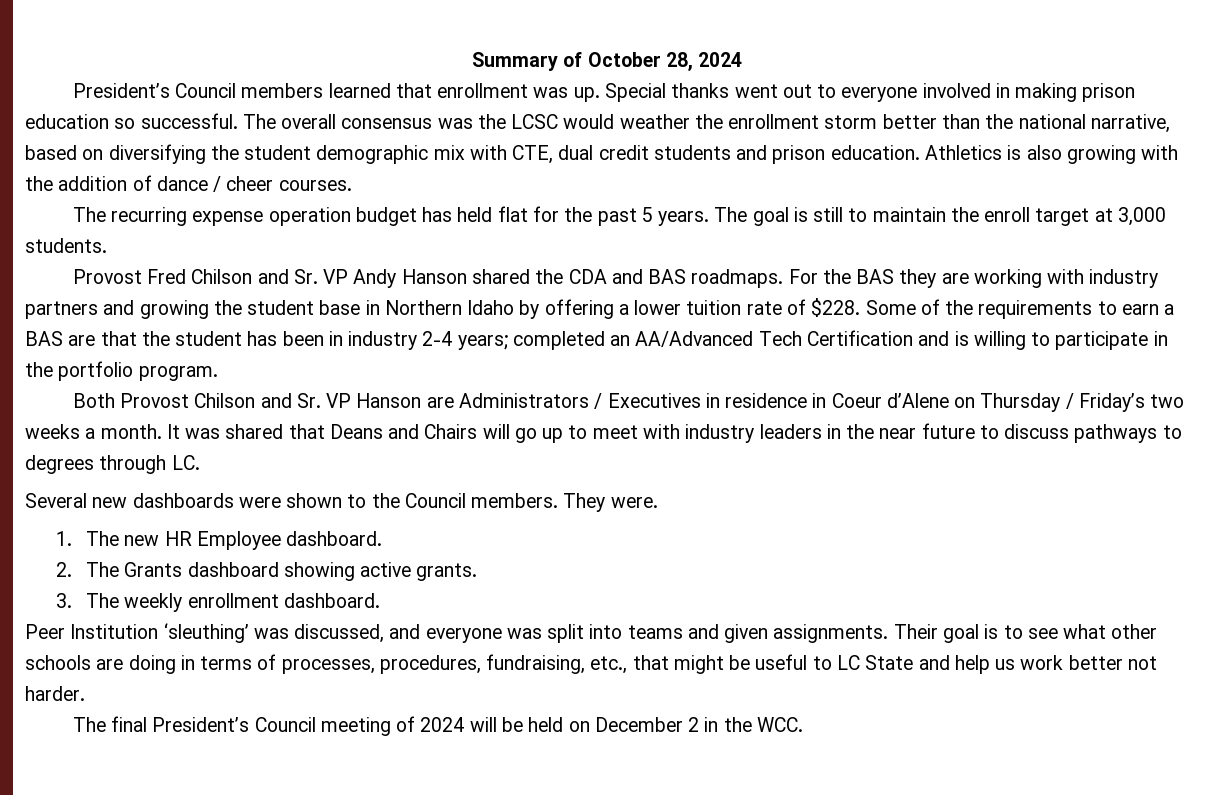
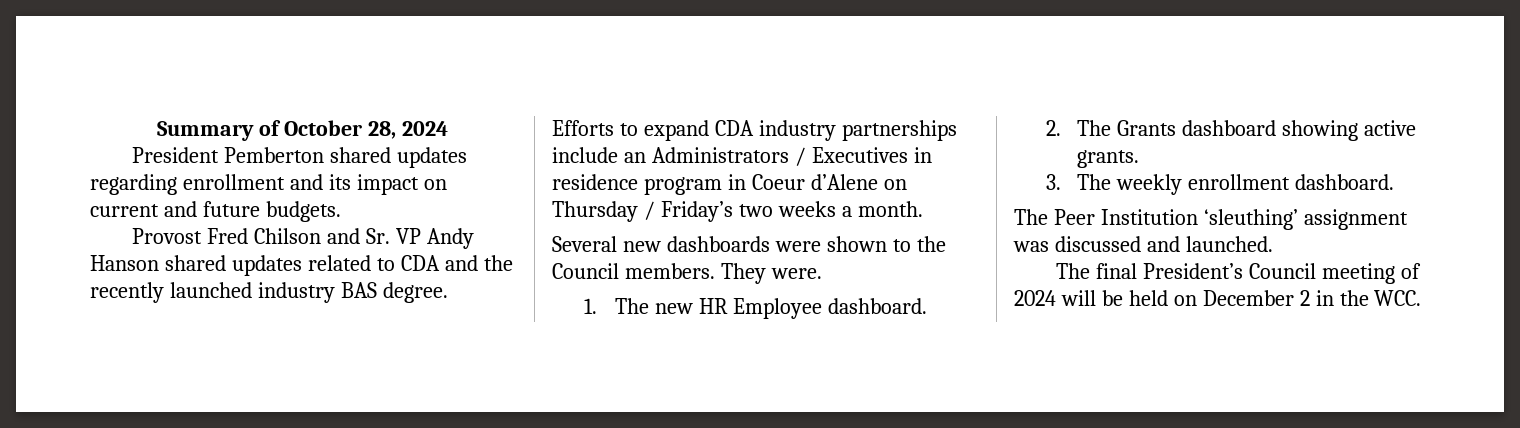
- President’s Council members learned that enrollment was up. Special thanks went out to everyone involved in making prison education so successful. The overall consensus was the LCSC would weather the enrollment storm better than the national narrative, based on diversifying the student demographic mix with CTE, dual credit students and prison education. Athletics is also growing with the addition of dance / cheer courses.
- The recurring expense operation budget has held flat for the past 5 years. The goal is still to maintain the enroll target at 3,000 students.
+ President Pemberton shared updates regarding enrollment and its impact on current and future budgets.
- Provost Fred Chilson and Sr. VP Andy Hanson shared the CDA and BAS roadmaps. For the BAS they are working with industry partners and growing the student base in Northern Idaho by offering a lower tuition rate of $228. Some of the requirements to earn a BAS are that the student has been in industry 2-4 years; completed an AA/Advanced Tech Certification and is willing to participate in the portfolio program.
- Both Provost Chilson and Sr. VP Hanson are Administrators / Executives in residence in Coeur d’Alene on Thursday / Friday’s two weeks a month. It was shared that Deans and Chairs will go up to meet with industry leaders in the near future to discuss pathways to degrees through LC.
+ Provost Fred Chilson and Sr. VP Andy Hanson shared updates related to CDA and the recently launched industry BAS degree. Efforts to expand CDA industry partnerships include an Administrators / Executives in residence program in Coeur d’Alene on Thursday / Friday’s two weeks a month.
- Peer Institution ‘sleuthing’ was discussed, and everyone was split into teams and given assignments. Their goal is to see what other schools are doing in terms of processes, procedures, fundraising, etc., that might be useful to LC State and help us work better not harder.
+ The Peer Institution ‘sleuthing’ assignment was discussed and launched.

